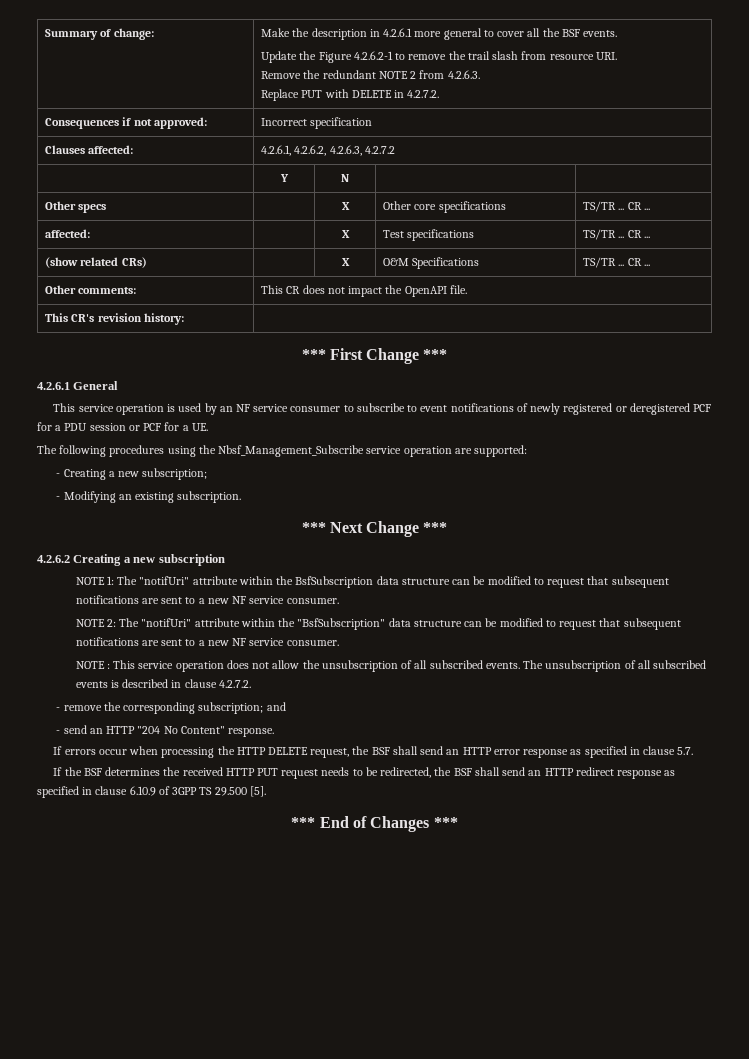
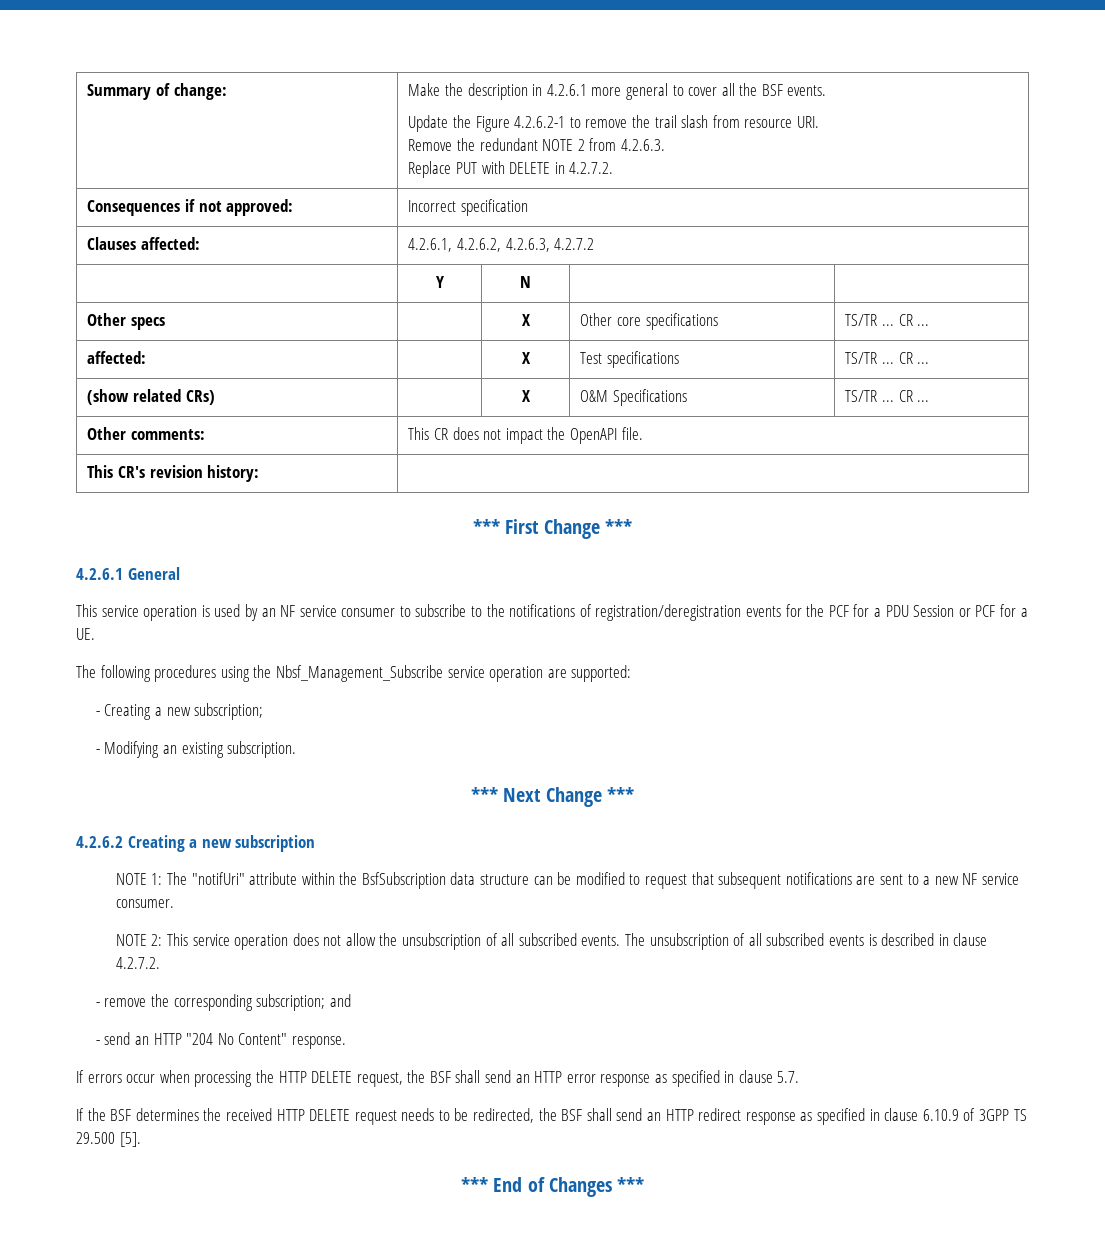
- This service operation is used by an NF service consumer to subscribe to event notifications of newly registered or deregistered PCF for a PDU session or PCF for a UE.
+ This service operation is used by an NF service consumer to subscribe to the notifications of registration/deregistration events for the PCF for a PDU Session or PCF for a UE.
- NOTE 2: The "notifUri" attribute within the "BsfSubscription" data structure can be modified to request that subsequent notifications are sent to a new NF service consumer.
- NOTE : This service operation does not allow the unsubscription of all subscribed events.
+ NOTE 2: This service operation does not allow the unsubscription of all subscribed events.
- If the BSF determines the received HTTP PUT request needs to be redirected, the BSF shall send an HTTP redirect response as specified in clause 6.10.9 of 3GPP TS 29.500 [5].
+ If the BSF determines the received HTTP DELETE request needs to be redirected, the BSF shall send an HTTP redirect response as specified in clause 6.10.9 of 3GPP TS 29.500 [5].

